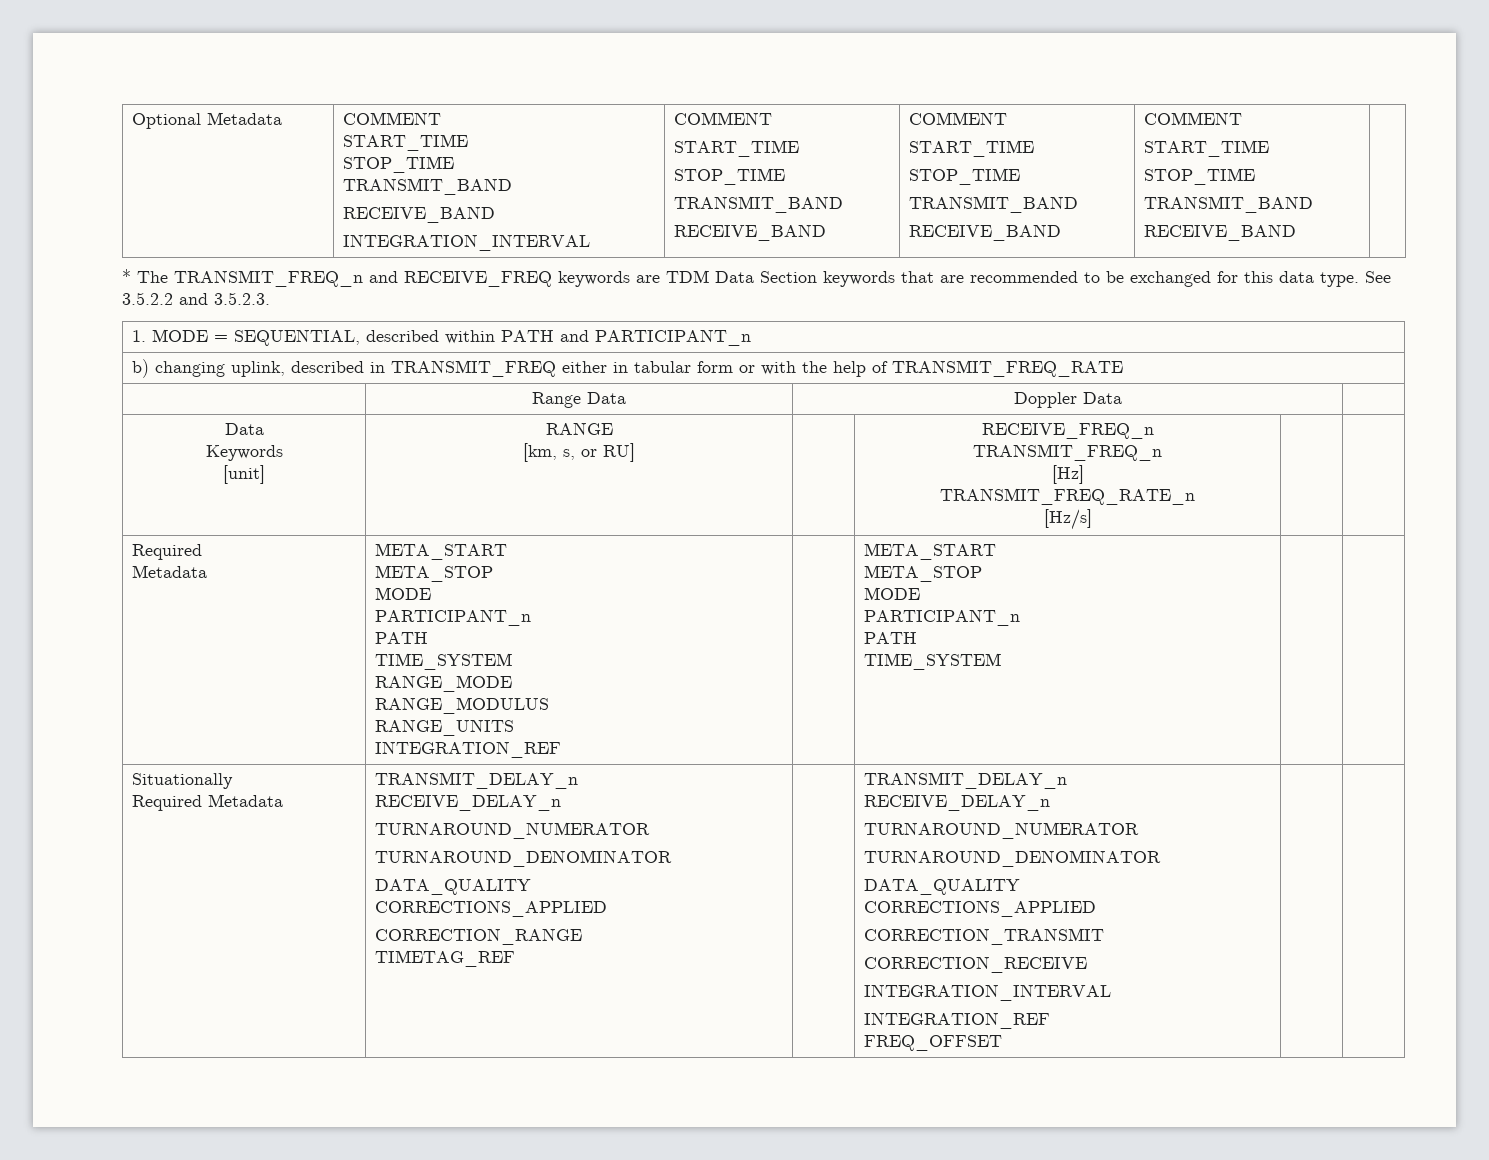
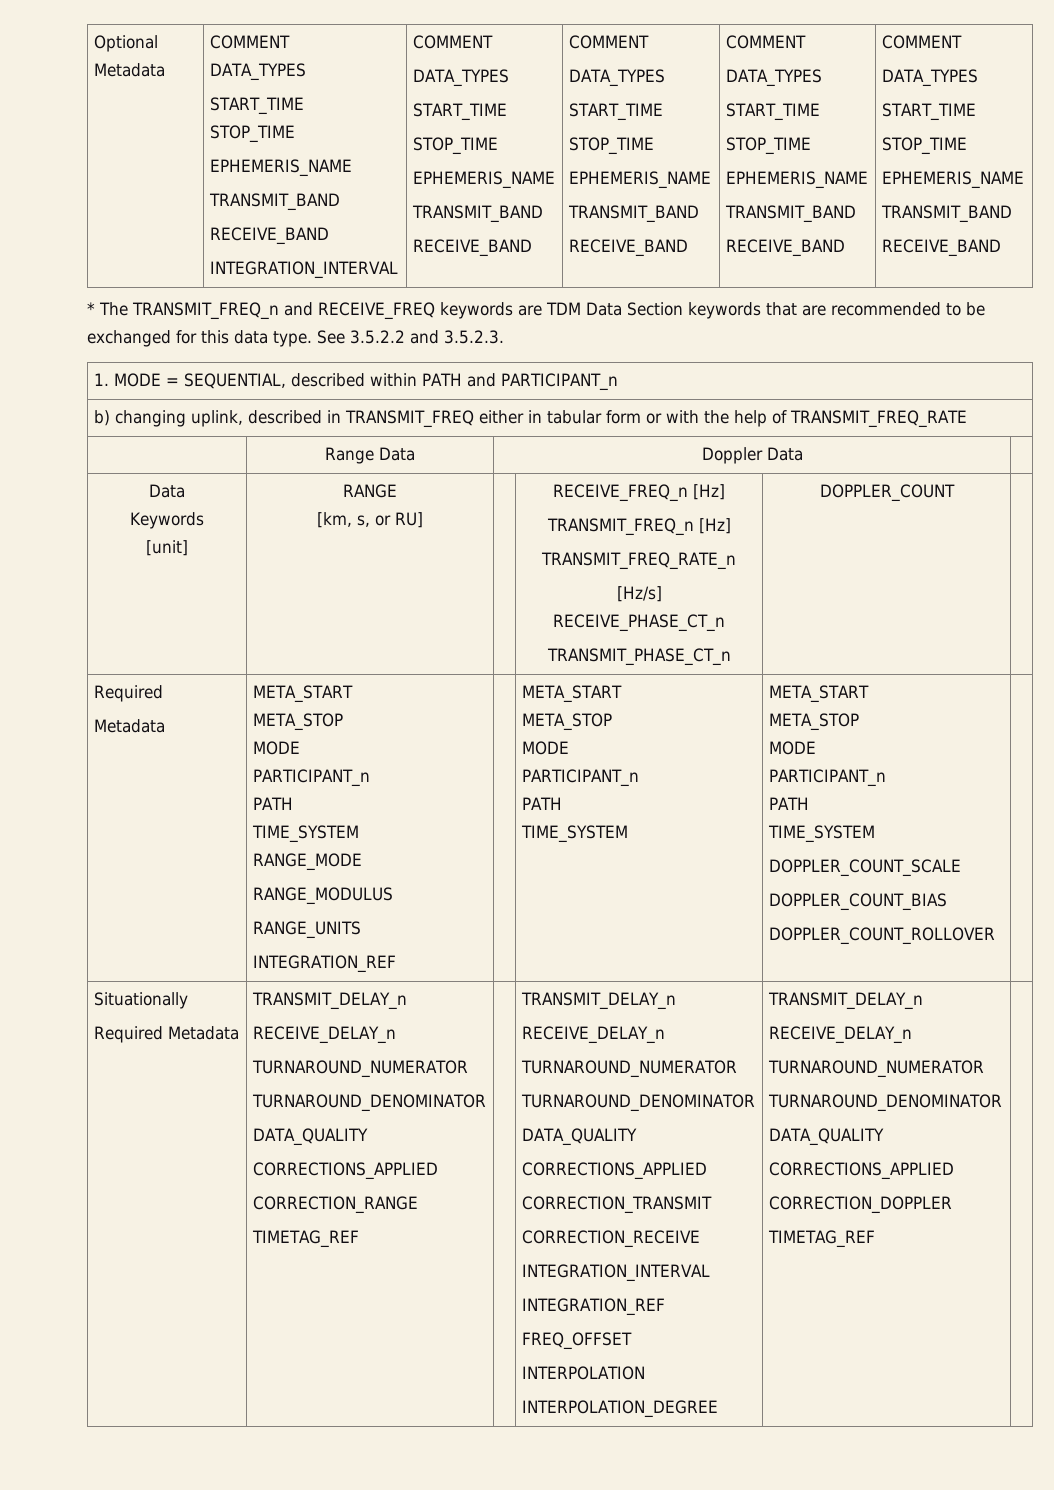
  Optional Metadata | COMMENT
+ DATA_TYPES
  START_TIME
  STOP_TIME
+ EPHEMERIS_NAME
  TRANSMIT_BAND
  RECEIVE_BAND
  INTEGRATION_INTERVAL | COMMENT
+ DATA_TYPES
  START_TIME
  STOP_TIME
+ EPHEMERIS_NAME
  TRANSMIT_BAND
  RECEIVE_BAND | COMMENT
+ DATA_TYPES
  START_TIME
  STOP_TIME
+ EPHEMERIS_NAME
  TRANSMIT_BAND
  RECEIVE_BAND | COMMENT
+ DATA_TYPES
  START_TIME
  STOP_TIME
+ EPHEMERIS_NAME
  TRANSMIT_BAND
- RECEIVE_BAND |
+ RECEIVE_BAND | COMMENT
+ DATA_TYPES
+ START_TIME
+ STOP_TIME
+ EPHEMERIS_NAME
+ TRANSMIT_BAND
+ RECEIVE_BAND
  | Range Data | Doppler Data |
  Data
  Keywords
  [unit] | RANGE
- [km, s, or RU] | | RECEIVE_FREQ_n
- TRANSMIT_FREQ_n
- [Hz]
+ [km, s, or RU] | | RECEIVE_FREQ_n [Hz]
+ TRANSMIT_FREQ_n [Hz]
  TRANSMIT_FREQ_RATE_n
- [Hz/s] | |
+ [Hz/s]
+ RECEIVE_PHASE_CT_n
+ TRANSMIT_PHASE_CT_n | DOPPLER_COUNT |
  Required
  Metadata | META_START
  META_STOP
  MODE
  PARTICIPANT_n
  PATH
  TIME_SYSTEM
  RANGE_MODE
  RANGE_MODULUS
  RANGE_UNITS
  INTEGRATION_REF | | META_START
  META_STOP
  MODE
  PARTICIPANT_n
  PATH
- TIME_SYSTEM | |
+ TIME_SYSTEM | META_START
+ META_STOP
+ MODE
+ PARTICIPANT_n
+ PATH
+ TIME_SYSTEM
+ DOPPLER_COUNT_SCALE
+ DOPPLER_COUNT_BIAS
+ DOPPLER_COUNT_ROLLOVER |
  Situationally
  Required Metadata | TRANSMIT_DELAY_n
  RECEIVE_DELAY_n
  TURNAROUND_NUMERATOR
  TURNAROUND_DENOMINATOR
  DATA_QUALITY
  CORRECTIONS_APPLIED
  CORRECTION_RANGE
  TIMETAG_REF | | TRANSMIT_DELAY_n
  RECEIVE_DELAY_n
  TURNAROUND_NUMERATOR
  TURNAROUND_DENOMINATOR
  DATA_QUALITY
  CORRECTIONS_APPLIED
  CORRECTION_TRANSMIT
  CORRECTION_RECEIVE
  INTEGRATION_INTERVAL
  INTEGRATION_REF
- FREQ_OFFSET | |
+ FREQ_OFFSET
+ INTERPOLATION
+ INTERPOLATION_DEGREE | TRANSMIT_DELAY_n
+ RECEIVE_DELAY_n
+ TURNAROUND_NUMERATOR
+ TURNAROUND_DENOMINATOR
+ DATA_QUALITY
+ CORRECTIONS_APPLIED
+ CORRECTION_DOPPLER
+ TIMETAG_REF |

